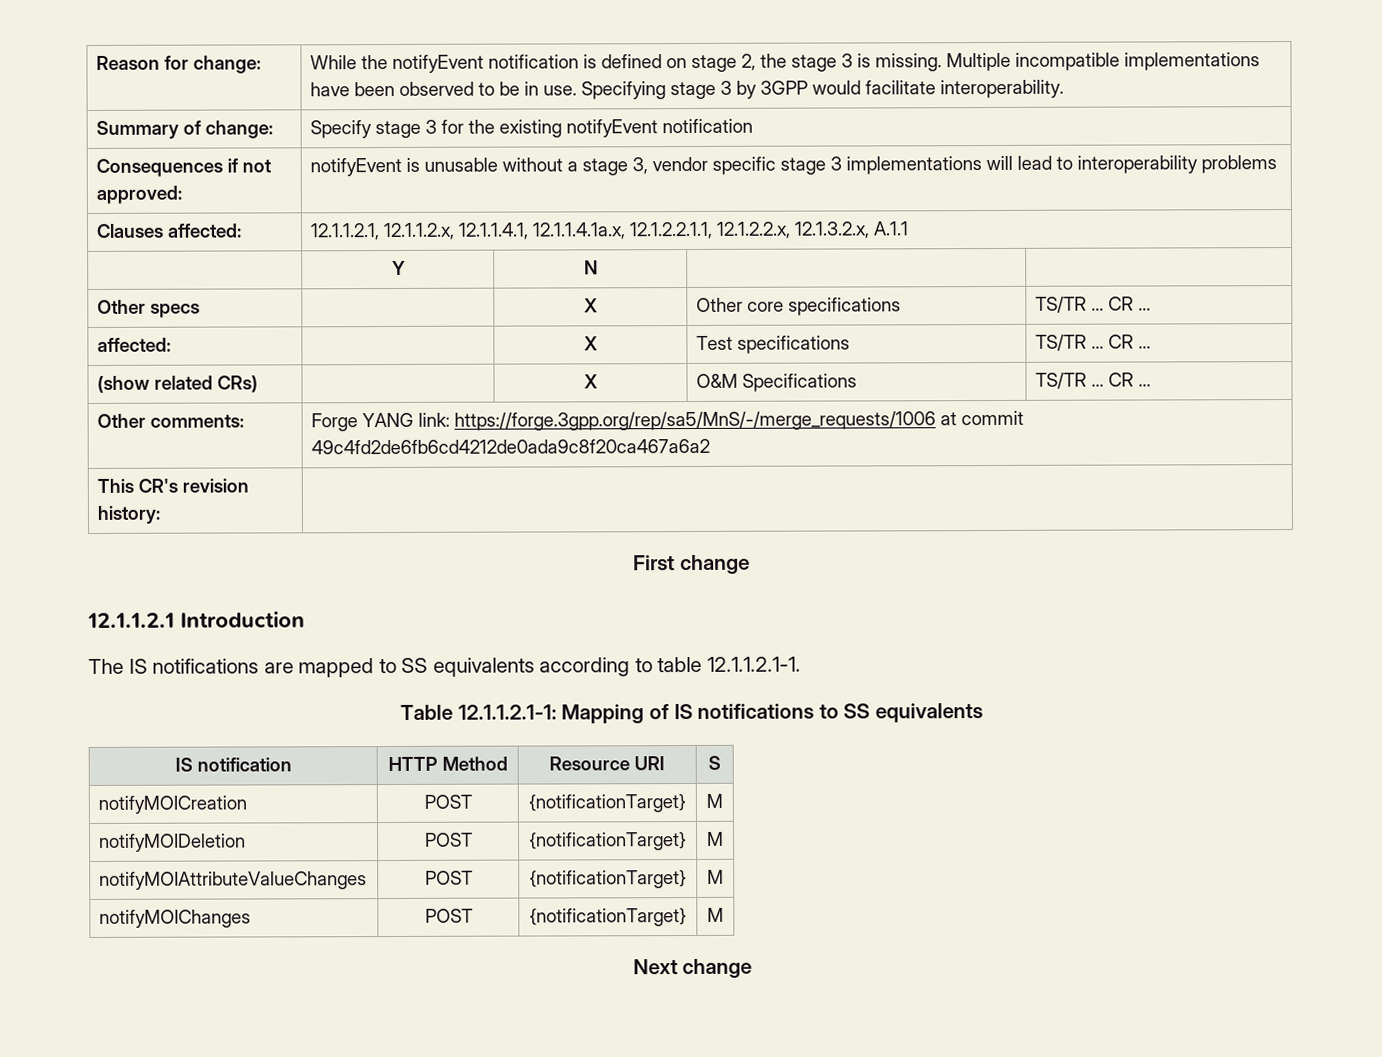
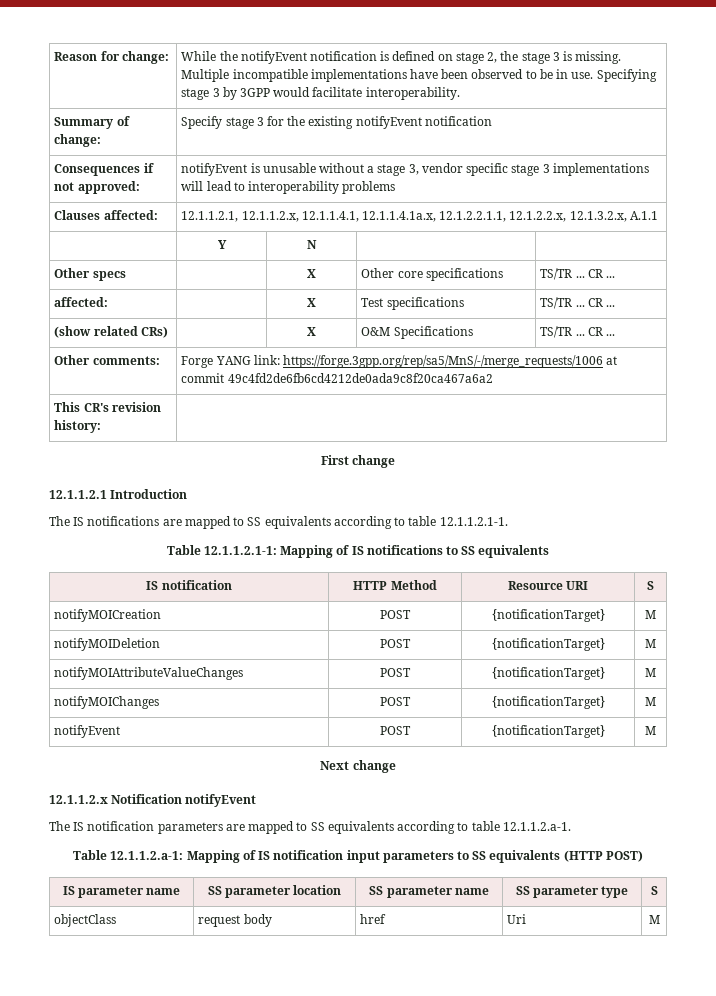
+ notifyEvent | POST | {notificationTarget} | M
  Next change
+ 12.1.1.2.x Notification notifyEvent
+ The IS notification parameters are mapped to SS equivalents according to table 12.1.1.2.a-1.
+ Table 12.1.1.2.a-1: Mapping of IS notification input parameters to SS equivalents (HTTP POST)
+ IS parameter name | SS parameter location | SS parameter name | SS parameter type | S
+ objectClass | request body | href | Uri | M

